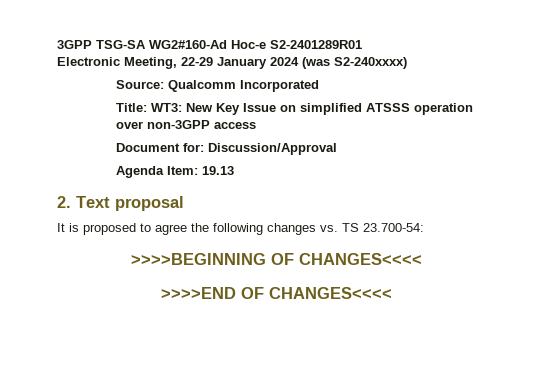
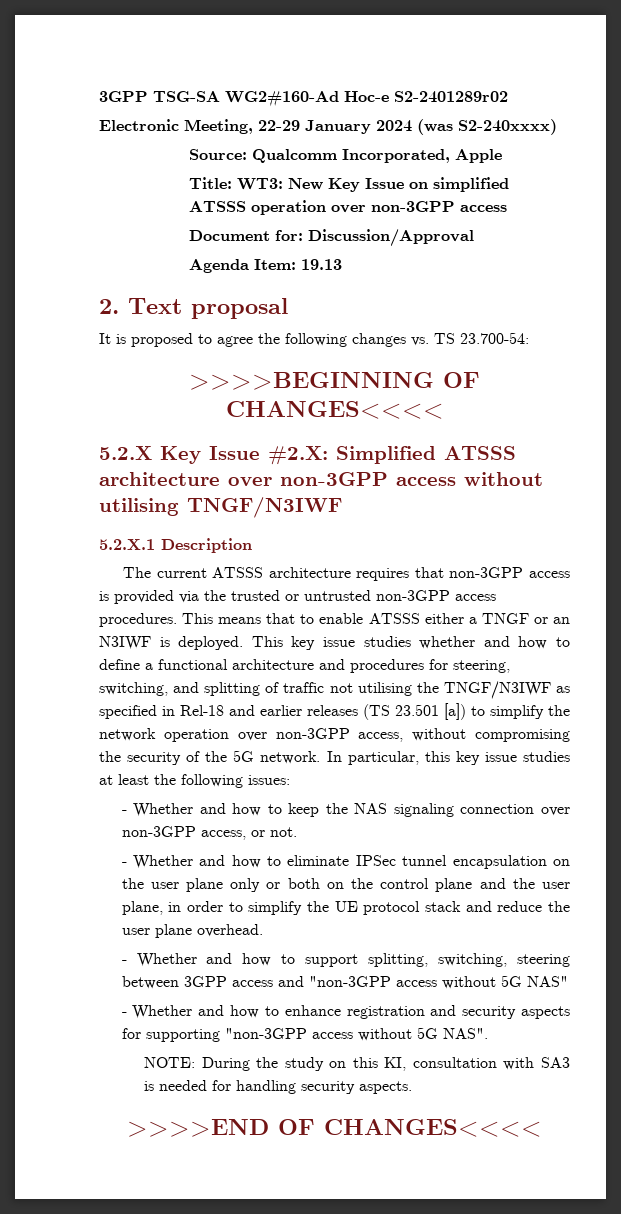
- 3GPP TSG-SA WG2#160-Ad Hoc-e S2-2401289R01
+ 3GPP TSG-SA WG2#160-Ad Hoc-e S2-2401289r02
- Source: Qualcomm Incorporated
+ Source: Qualcomm Incorporated, Apple
+ 5.2.X Key Issue #2.X: Simplified ATSSS architecture over non-3GPP access without utilising TNGF/N3IWF
+ 5.2.X.1 Description
+ The current ATSSS architecture requires that non-3GPP access is provided via the trusted or untrusted non-3GPP access procedures. This means that to enable ATSSS either a TNGF or an N3IWF is deployed. This key issue studies whether and how to define a functional architecture and procedures for steering, switching, and splitting of traffic not utilising the TNGF/N3IWF as specified in Rel-18 and earlier releases (TS 23.501 [a]) to simplify the network operation over non-3GPP access, without compromising the security of the 5G network. In particular, this key issue studies at least the following issues:
+ - Whether and how to keep the NAS signaling connection over non-3GPP access, or not.
+ - Whether and how to eliminate IPSec tunnel encapsulation on the user plane only or both on the control plane and the user plane, in order to simplify the UE protocol stack and reduce the user plane overhead.
+ - Whether and how to support splitting, switching, steering between 3GPP access and "non-3GPP access without 5G NAS"
+ - Whether and how to enhance registration and security aspects for supporting "non-3GPP access without 5G NAS".
+ NOTE: During the study on this KI, consultation with SA3 is needed for handling security aspects.

